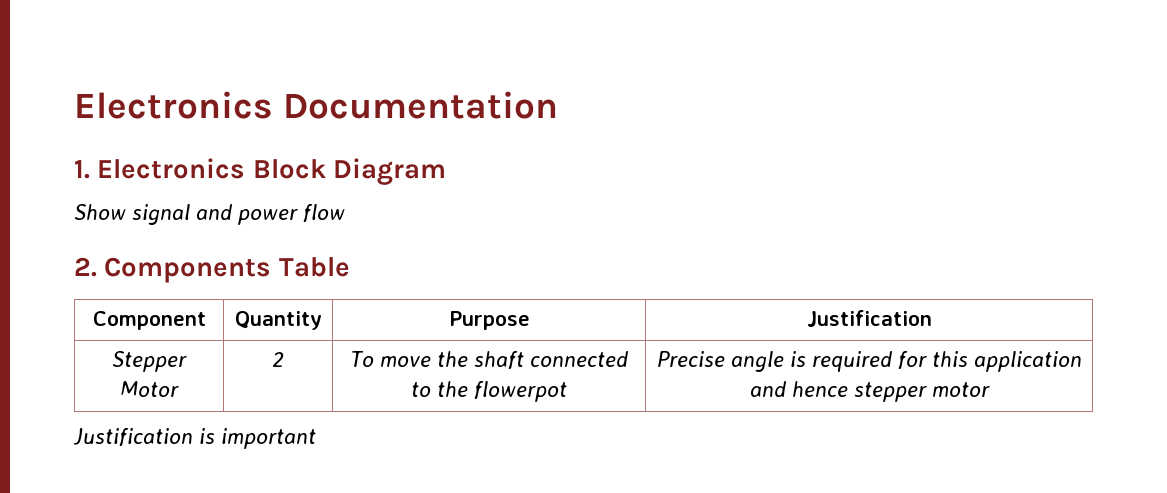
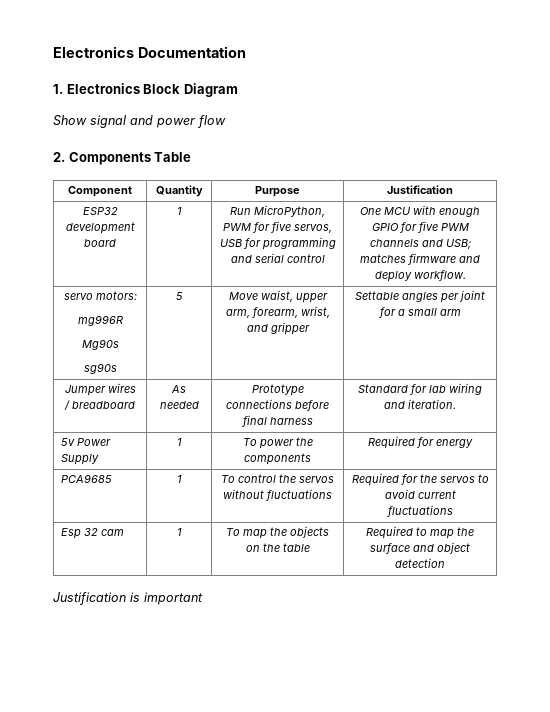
- Stepper Motor | 2 | To move the shaft connected to the flowerpot | Precise angle is required for this application and hence stepper motor
+ ESP32 development board | 1 | Run MicroPython, PWM for five servos, USB for programming and serial control | One MCU with enough GPIO for five PWM channels and USB; matches firmware and deploy workflow.
+ servo motors:
+ mg996R
+ Mg90s
+ sg90s | 5 | Move waist, upper arm, forearm, wrist, and gripper | Settable angles per joint for a small arm
+ Jumper wires / breadboard | As needed | Prototype connections before final harness | Standard for lab wiring and iteration.
+ 5v Power Supply | 1 | To power the components | Required for energy
+ PCA9685 | 1 | To control the servos without fluctuations | Required for the servos to avoid current fluctuations
+ Esp 32 cam | 1 | To map the objects on the table | Required to map the surface and object detection

